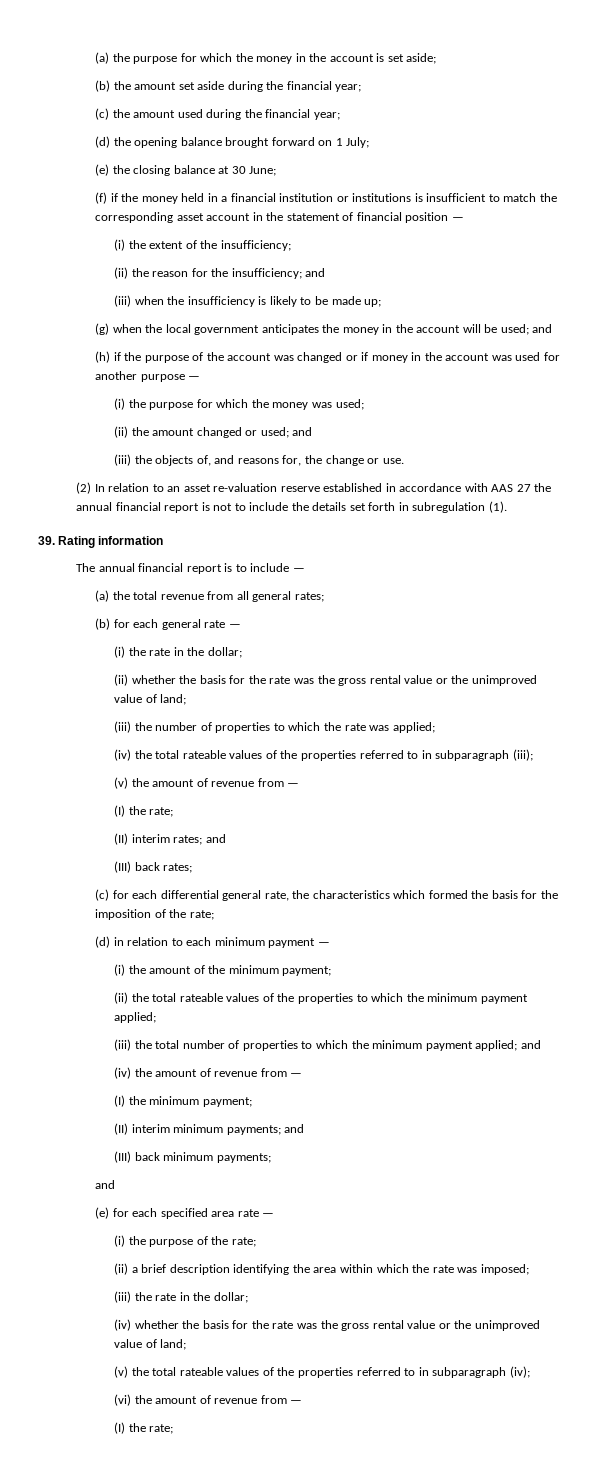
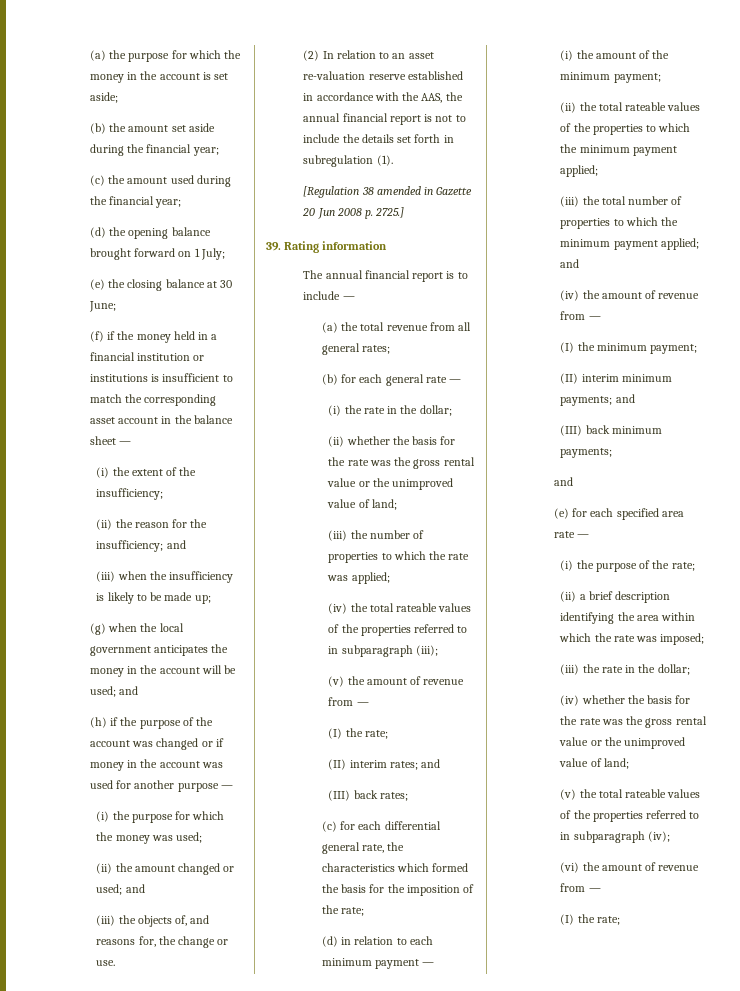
- (f) if the money held in a financial institution or institutions is insufficient to match the corresponding asset account in the statement of financial position —
+ (f) if the money held in a financial institution or institutions is insufficient to match the corresponding asset account in the balance sheet —
- (2) In relation to an asset re-valuation reserve established in accordance with AAS 27 the annual financial report is not to include the details set forth in subregulation (1).
+ (2) In relation to an asset re-valuation reserve established in accordance with the AAS, the annual financial report is not to include the details set forth in subregulation (1).
+ [Regulation 38 amended in Gazette 20 Jun 2008 p. 2725.]

